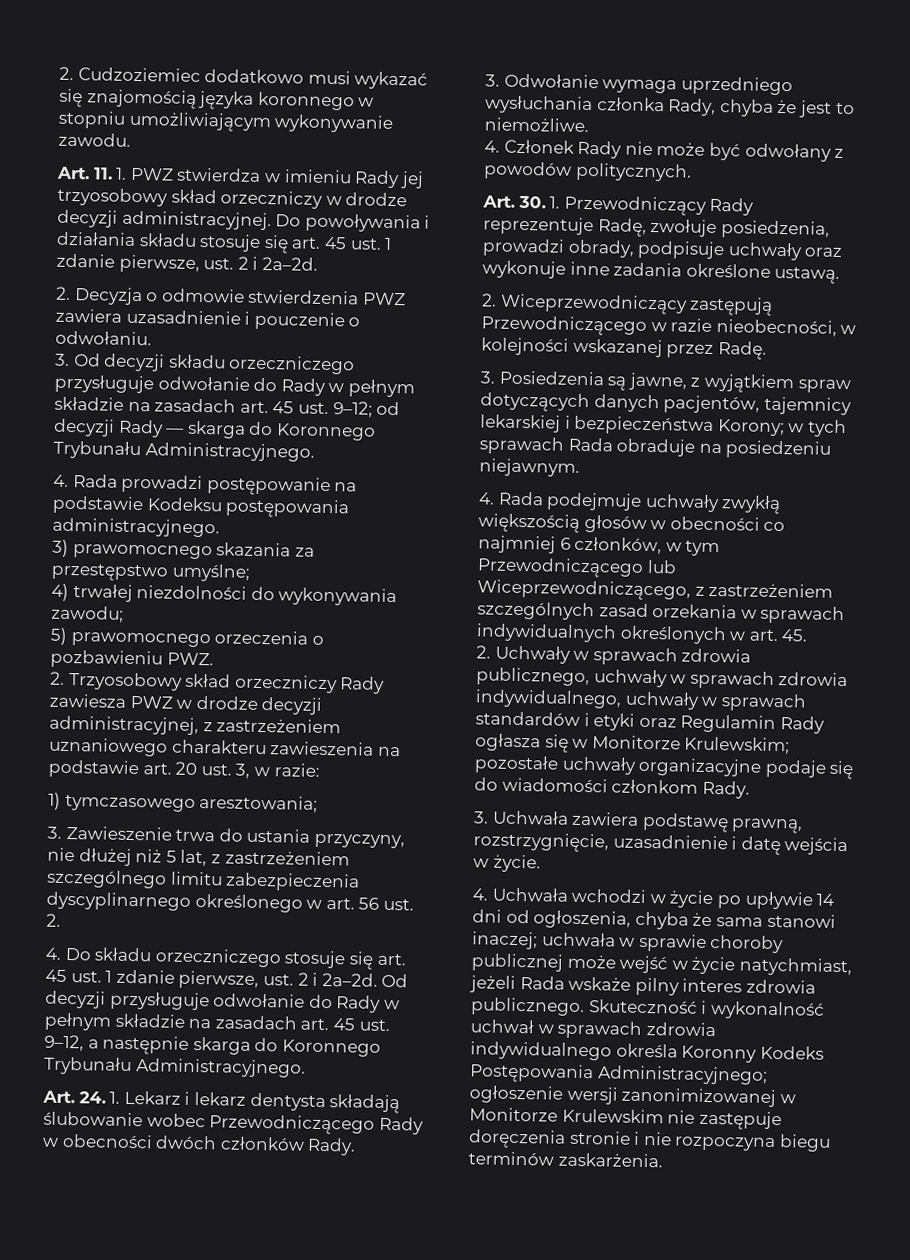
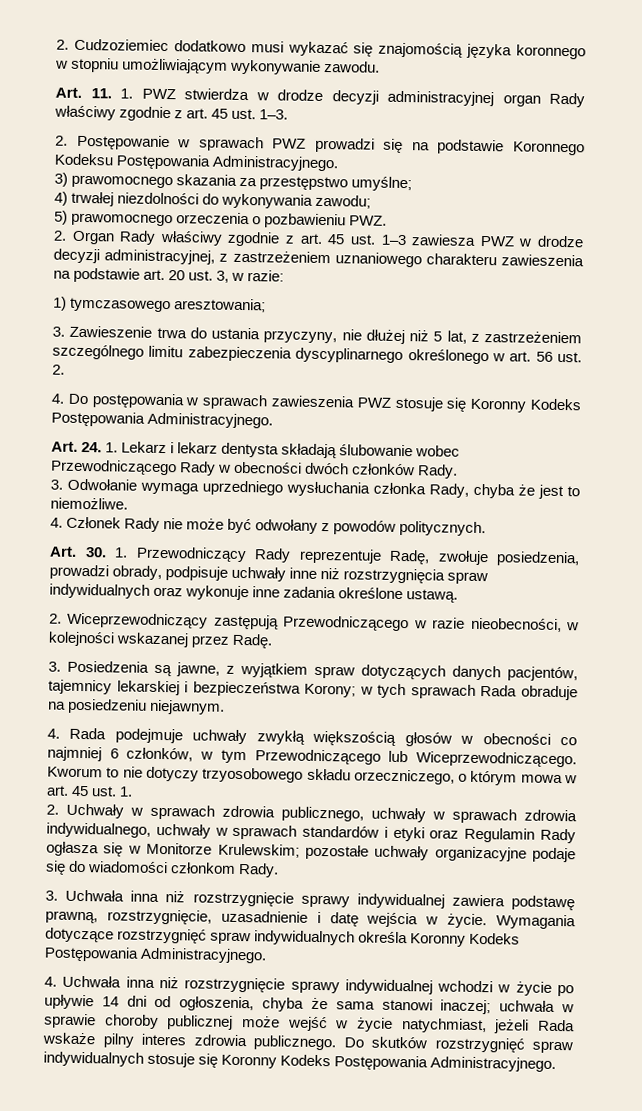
- Art. 11. 1. PWZ stwierdza w imieniu Rady jej trzyosobowy skład orzeczniczy w drodze decyzji administracyjnej. Do powoływania i działania składu stosuje się art. 45 ust. 1 zdanie pierwsze, ust. 2 i 2a–2d.
- 2. Decyzja o odmowie stwierdzenia PWZ zawiera uzasadnienie i pouczenie o odwołaniu.
- 3. Od decyzji składu orzeczniczego przysługuje odwołanie do Rady w pełnym składzie na zasadach art. 45 ust. 9–12; od decyzji Rady — skarga do Koronnego Trybunału Administracyjnego.
- 4. Rada prowadzi postępowanie na podstawie Kodeksu postępowania administracyjnego.
+ Art. 11. 1. PWZ stwierdza w drodze decyzji administracyjnej organ Rady właściwy zgodnie z art. 45 ust. 1–3.
+ 2. Postępowanie w sprawach PWZ prowadzi się na podstawie Koronnego Kodeksu Postępowania Administracyjnego.
- 2. Trzyosobowy skład orzeczniczy Rady zawiesza PWZ w drodze decyzji administracyjnej, z zastrzeżeniem uznaniowego charakteru zawieszenia na podstawie art. 20 ust. 3, w razie:
+ 2. Organ Rady właściwy zgodnie z art. 45 ust. 1–3 zawiesza PWZ w drodze decyzji administracyjnej, z zastrzeżeniem uznaniowego charakteru zawieszenia na podstawie art. 20 ust. 3, w razie:
- 4. Do składu orzeczniczego stosuje się art. 45 ust. 1 zdanie pierwsze, ust. 2 i 2a–2d. Od decyzji przysługuje odwołanie do Rady w pełnym składzie na zasadach art. 45 ust. 9–12, a następnie skarga do Koronnego Trybunału Administracyjnego.
+ 4. Do postępowania w sprawach zawieszenia PWZ stosuje się Koronny Kodeks Postępowania Administracyjnego.
- Art. 30. 1. Przewodniczący Rady reprezentuje Radę, zwołuje posiedzenia, prowadzi obrady, podpisuje uchwały oraz wykonuje inne zadania określone ustawą.
+ Art. 30. 1. Przewodniczący Rady reprezentuje Radę, zwołuje posiedzenia, prowadzi obrady, podpisuje uchwały inne niż rozstrzygnięcia spraw indywidualnych oraz wykonuje inne zadania określone ustawą.
- 4. Rada podejmuje uchwały zwykłą większością głosów w obecności co najmniej 6 członków, w tym Przewodniczącego lub Wiceprzewodniczącego, z zastrzeżeniem szczególnych zasad orzekania w sprawach indywidualnych określonych w art. 45.
+ 4. Rada podejmuje uchwały zwykłą większością głosów w obecności co najmniej 6 członków, w tym Przewodniczącego lub Wiceprzewodniczącego. Kworum to nie dotyczy trzyosobowego składu orzeczniczego, o którym mowa w art. 45 ust. 1.
- 3. Uchwała zawiera podstawę prawną, rozstrzygnięcie, uzasadnienie i datę wejścia w życie.
- 4. Uchwała wchodzi w życie po upływie 14 dni od ogłoszenia, chyba że sama stanowi inaczej; uchwała w sprawie choroby publicznej może wejść w życie natychmiast, jeżeli Rada wskaże pilny interes zdrowia publicznego.
+ 3. Uchwała inna niż rozstrzygnięcie sprawy indywidualnej zawiera podstawę prawną, rozstrzygnięcie, uzasadnienie i datę wejścia w życie. Wymagania dotyczące rozstrzygnięć spraw indywidualnych określa Koronny Kodeks Postępowania Administracyjnego.
+ 4. Uchwała inna niż rozstrzygnięcie sprawy indywidualnej wchodzi w życie po upływie 14 dni od ogłoszenia, chyba że sama stanowi inaczej; uchwała w sprawie choroby publicznej może wejść w życie natychmiast, jeżeli Rada wskaże pilny interes zdrowia publicznego.
- Skuteczność i wykonalność uchwał w sprawach zdrowia indywidualnego określa Koronny Kodeks Postępowania Administracyjnego; ogłoszenie wersji zanonimizowanej w Monitorze Krulewskim nie zastępuje doręczenia stronie i nie rozpoczyna biegu terminów zaskarżenia.
+ Do skutków rozstrzygnięć spraw indywidualnych stosuje się Koronny Kodeks Postępowania Administracyjnego.

